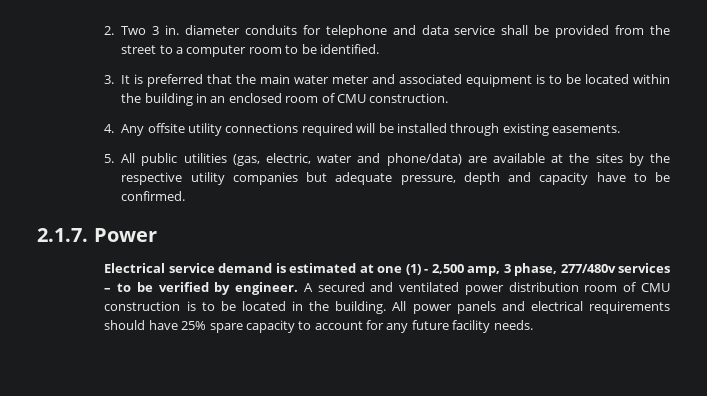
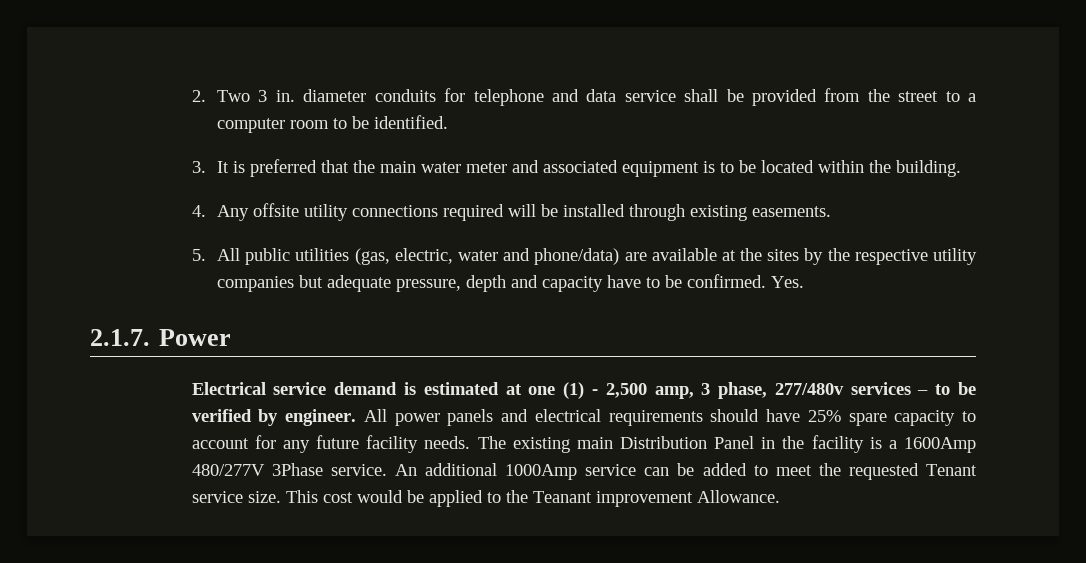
- 3. It is preferred that the main water meter and associated equipment is to be located within the building in an enclosed room of CMU construction.
+ 3. It is preferred that the main water meter and associated equipment is to be located within the building.
+ Yes.
- A secured and ventilated power distribution room of CMU construction is to be located in the building.
+ The existing main Distribution Panel in the facility is a 1600Amp 480/277V 3Phase service. An additional 1000Amp service can be added to meet the requested Tenant service size. This cost would be applied to the Teanant improvement Allowance.

